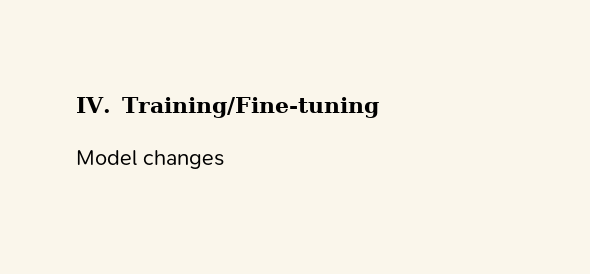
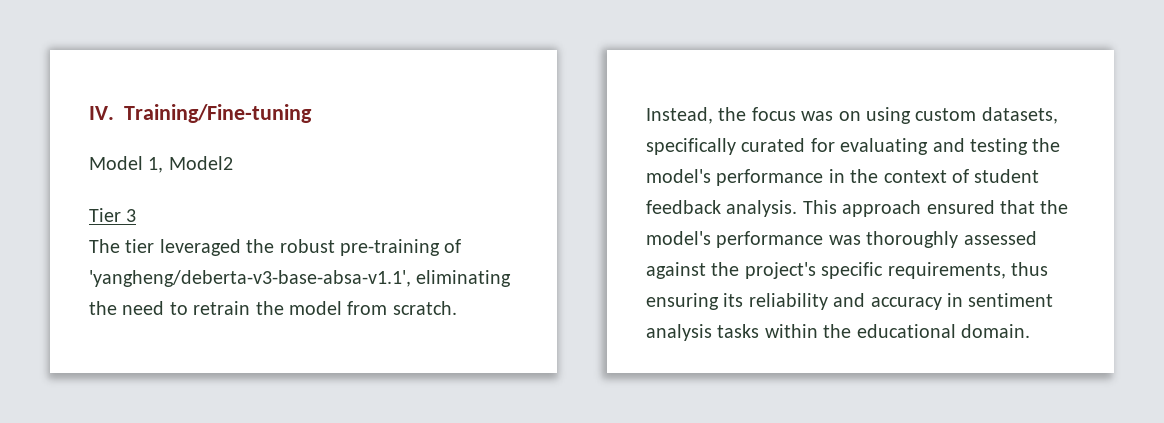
- Model changes
+ Model 1, Model2
+ Tier 3
+ The tier leveraged the robust pre-training of 'yangheng/deberta-v3-base-absa-v1.1', eliminating the need to retrain the model from scratch. Instead, the focus was on using custom datasets, specifically curated for evaluating and testing the model's performance in the context of student feedback analysis. This approach ensured that the model's performance was thoroughly assessed against the project's specific requirements, thus ensuring its reliability and accuracy in sentiment analysis tasks within the educational domain.

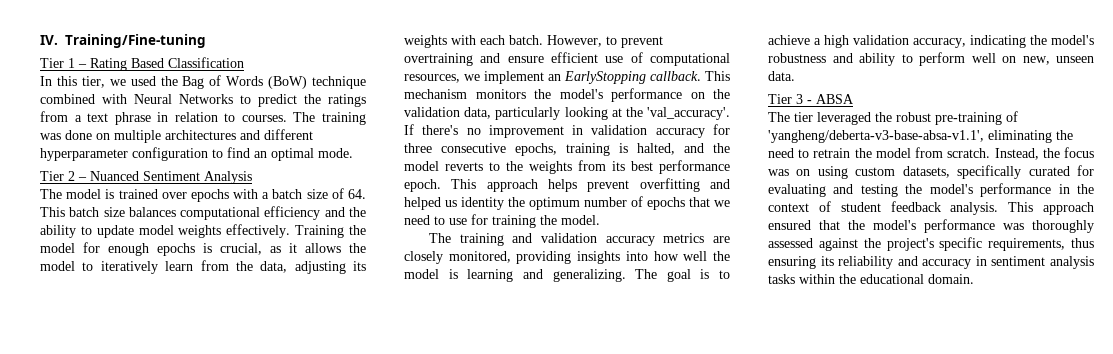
- Model 1, Model2
+ Tier 1 – Rating Based Classification
+ In this tier, we used the Bag of Words (BoW) technique combined with Neural Networks to predict the ratings from a text phrase in relation to courses. The training was done on multiple architectures and different hyperparameter configuration to find an optimal mode.
+ Tier 2 – Nuanced Sentiment Analysis
+ The model is trained over epochs with a batch size of 64. This batch size balances computational efficiency and the ability to update model weights effectively. Training the model for enough epochs is crucial, as it allows the model to iteratively learn from the data, adjusting its weights with each batch. However, to prevent overtraining and ensure efficient use of computational resources, we implement an EarlyStopping callback. This mechanism monitors the model's performance on the validation data, particularly looking at the 'val_accuracy'. If there's no improvement in validation accuracy for three consecutive epochs, training is halted, and the model reverts to the weights from its best performance epoch. This approach helps prevent overfitting and helped us identity the optimum number of epochs that we need to use for training the model.
+ The training and validation accuracy metrics are closely monitored, providing insights into how well the model is learning and generalizing. The goal is to achieve a high validation accuracy, indicating the model's robustness and ability to perform well on new, unseen data.
- Tier 3
+ Tier 3 - ABSA

